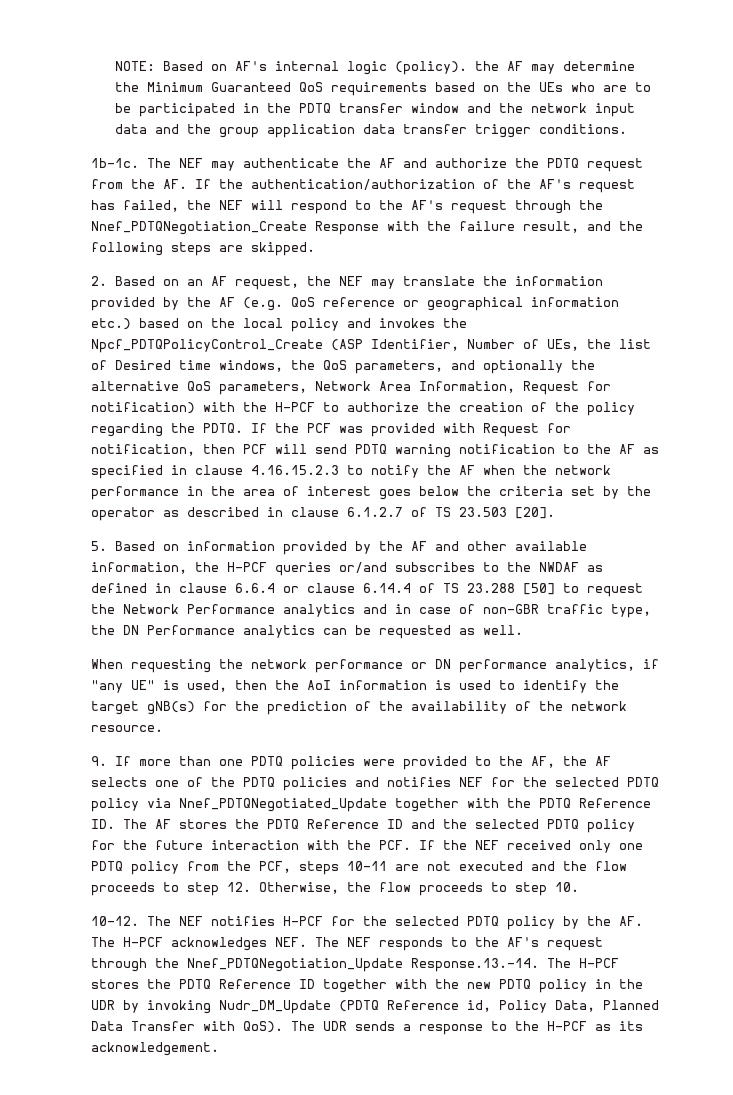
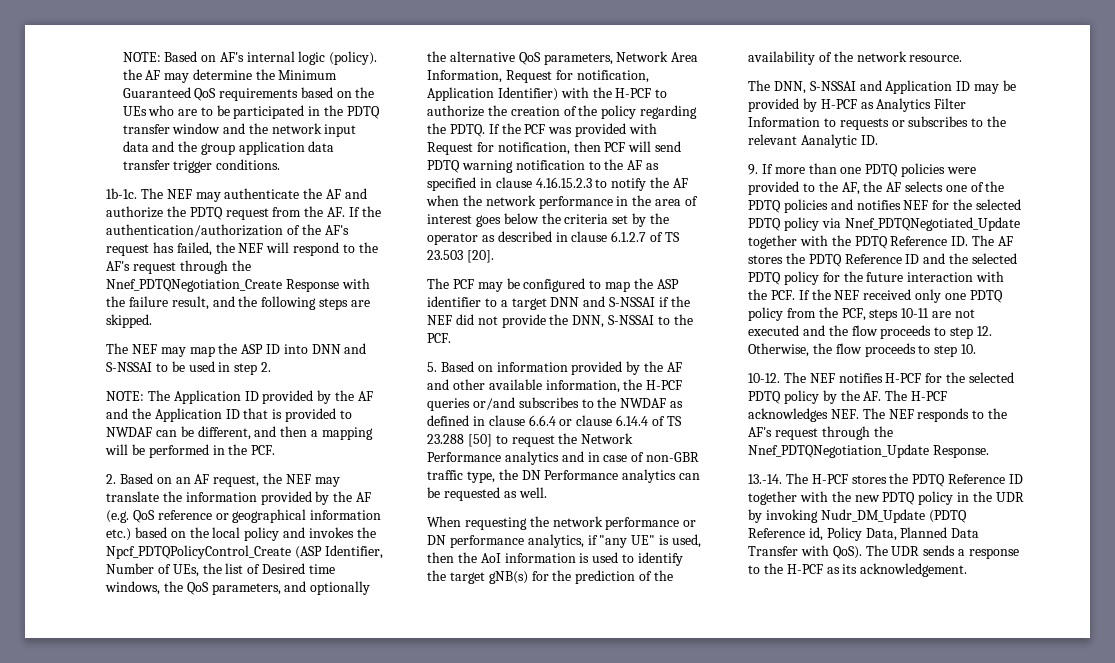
+ The NEF may map the ASP ID into DNN and S-NSSAI to be used in step 2.
+ NOTE: The Application ID provided by the AF and the Application ID that is provided to NWDAF can be different, and then a mapping will be performed in the PCF.
- 2. Based on an AF request, the NEF may translate the information provided by the AF (e.g. QoS reference or geographical information etc.) based on the local policy and invokes the Npcf_PDTQPolicyControl_Create (ASP Identifier, Number of UEs, the list of Desired time windows, the QoS parameters, and optionally the alternative QoS parameters, Network Area Information, Request for notification) with the H-PCF to authorize the creation of the policy regarding the PDTQ.
+ 2. Based on an AF request, the NEF may translate the information provided by the AF (e.g. QoS reference or geographical information etc.) based on the local policy and invokes the Npcf_PDTQPolicyControl_Create (ASP Identifier, Number of UEs, the list of Desired time windows, the QoS parameters, and optionally the alternative QoS parameters, Network Area Information, Request for notification, Application Identifier) with the H-PCF to authorize the creation of the policy regarding the PDTQ.
+ The PCF may be configured to map the ASP identifier to a target DNN and S-NSSAI if the NEF did not provide the DNN, S-NSSAI to the PCF.
+ The DNN, S-NSSAI and Application ID may be provided by H-PCF as Analytics Filter Information to requests or subscribes to the relevant Aanalytic ID.
- The NEF notifies H-PCF for the selected PDTQ policy by the AF. The H-PCF acknowledges NEF. The NEF responds to the AF's request through the Nnef_PDTQNegotiation_Update Response.13.-14. The H-PCF stores the PDTQ Reference ID together with the new PDTQ policy in the UDR by invoking Nudr_DM_Update (PDTQ Reference id, Policy Data, Planned Data Transfer with QoS).
+ The NEF notifies H-PCF for the selected PDTQ policy by the AF. The H-PCF acknowledges NEF. The NEF responds to the AF's request through the Nnef_PDTQNegotiation_Update Response.
+ 13.-14. The H-PCF stores the PDTQ Reference ID together with the new PDTQ policy in the UDR by invoking Nudr_DM_Update (PDTQ Reference id, Policy Data, Planned Data Transfer with QoS).

